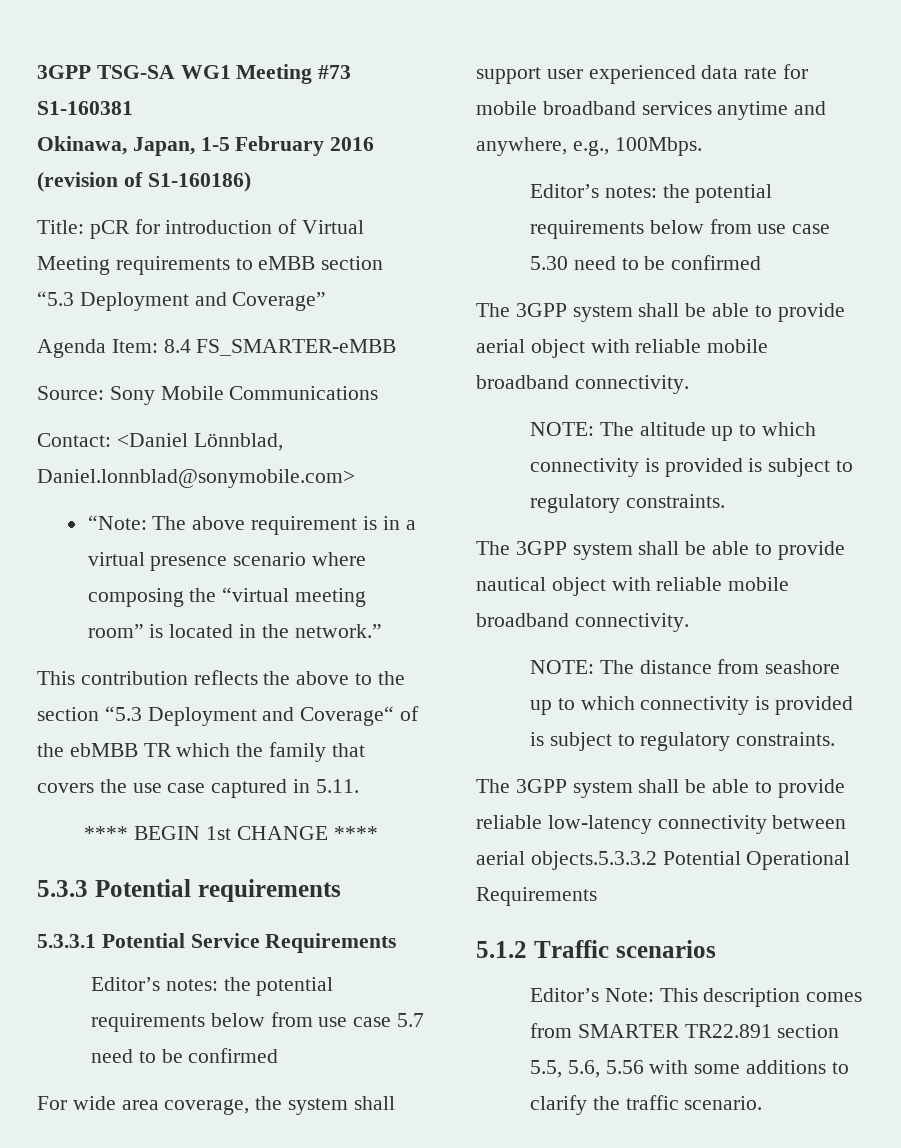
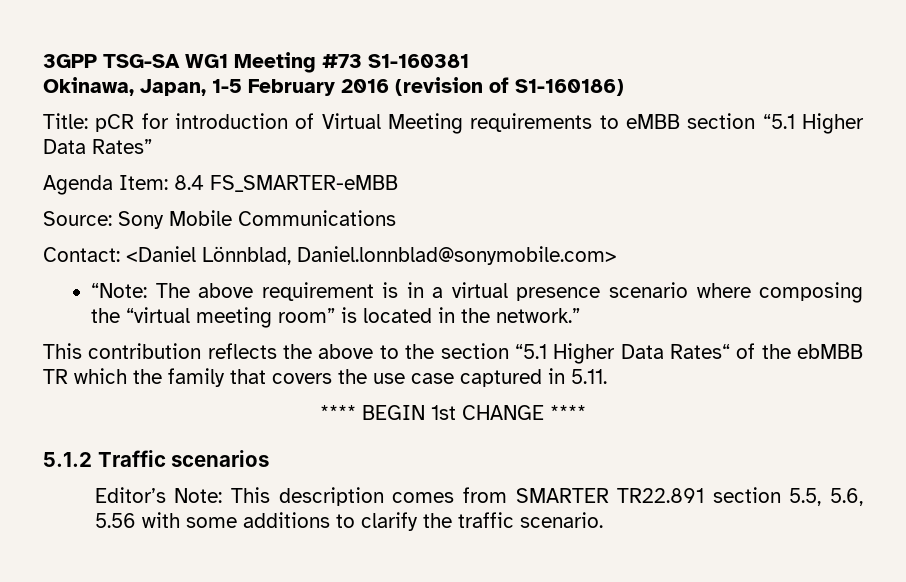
- Title: pCR for introduction of Virtual Meeting requirements to eMBB section “5.3 Deployment and Coverage”
+ Title: pCR for introduction of Virtual Meeting requirements to eMBB section “5.1 Higher Data Rates”
- This contribution reflects the above to the section “5.3 Deployment and Coverage“ of the ebMBB TR which the family that covers the use case captured in 5.11.
+ This contribution reflects the above to the section “5.1 Higher Data Rates“ of the ebMBB TR which the family that covers the use case captured in 5.11.
- 5.3.3 Potential requirements
- 5.3.3.1 Potential Service Requirements
- Editor’s notes: the potential requirements below from use case 5.7 need to be confirmed
- For wide area coverage, the system shall support user experienced data rate for mobile broadband services anytime and anywhere, e.g., 100Mbps.
- Editor’s notes: the potential requirements below from use case 5.30 need to be confirmed
- The 3GPP system shall be able to provide aerial object with reliable mobile broadband connectivity.
- NOTE: The altitude up to which connectivity is provided is subject to regulatory constraints.
- The 3GPP system shall be able to provide nautical object with reliable mobile broadband connectivity.
- NOTE: The distance from seashore up to which connectivity is provided is subject to regulatory constraints.
- The 3GPP system shall be able to provide reliable low-latency connectivity between aerial objects.5.3.3.2 Potential Operational Requirements

